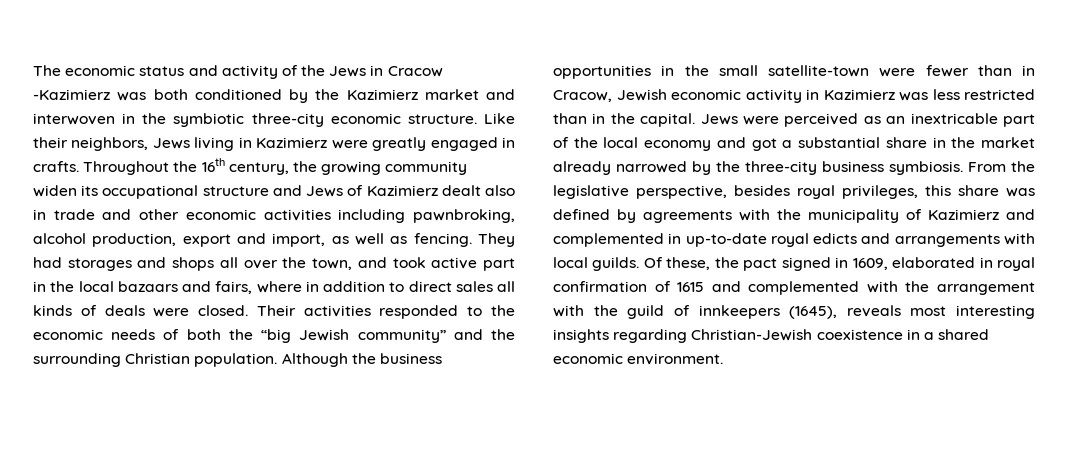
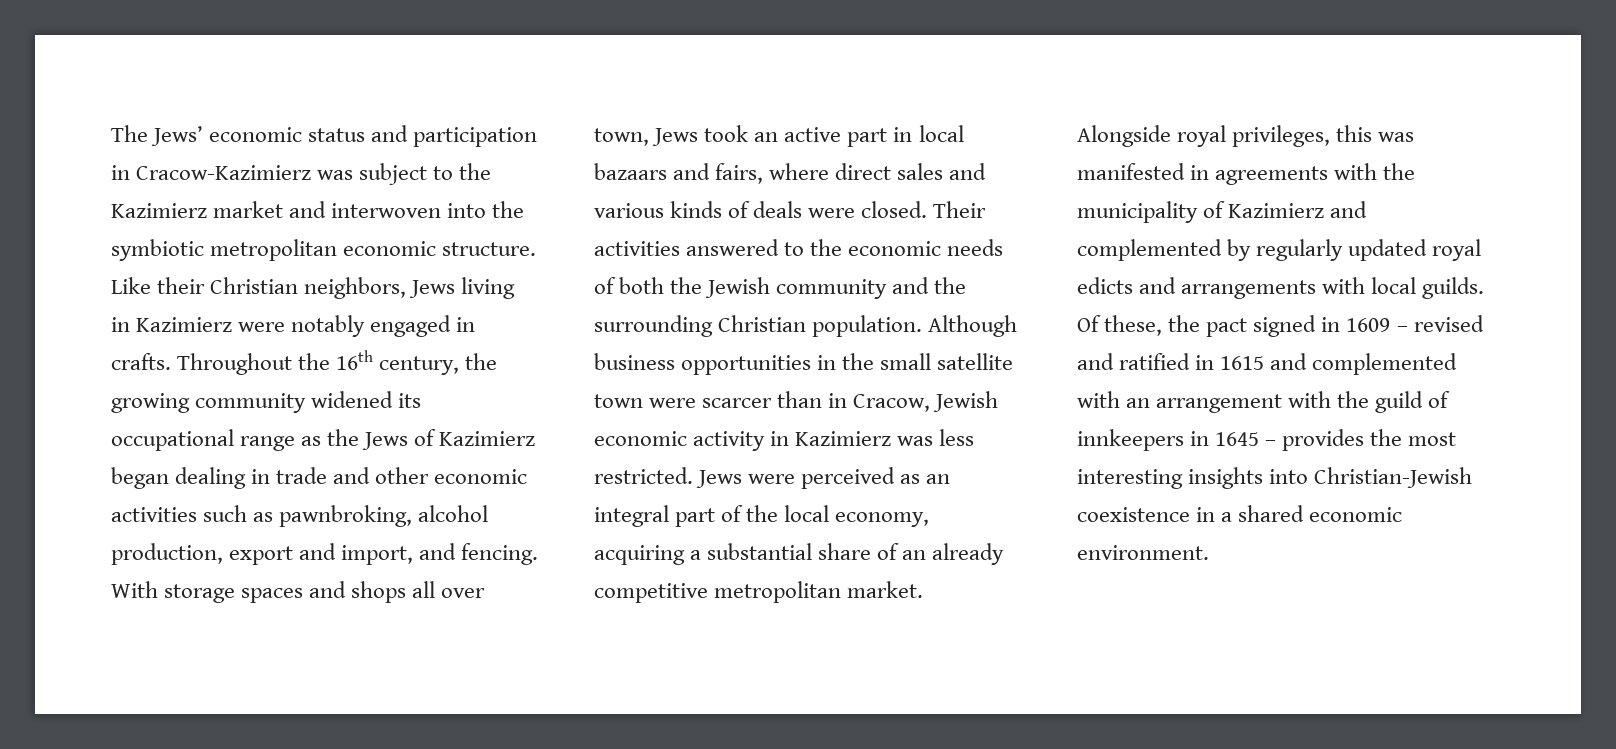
- The economic status and activity of the Jews in Cracow -Kazimierz was both conditioned by the Kazimierz market and interwoven in the symbiotic three-city economic structure.
+ The Jews’ economic status and participation in Cracow-Kazimierz was subject to the Kazimierz market and interwoven into the symbiotic metropolitan economic structure.
- Like their neighbors, Jews living in Kazimierz were greatly engaged in crafts.
+ Like their Christian neighbors, Jews living in Kazimierz were notably engaged in crafts.
- Throughout the 16th century, the growing community widen its occupational structure and Jews of Kazimierz dealt also in trade and other economic activities including pawnbroking, alcohol production, export and import, as well as fencing. They had storages and shops all over the town, and took active part in the local bazaars and fairs, where in addition to direct sales all kinds of deals were closed.
+ Throughout the 16th century, the growing community widened its occupational range as the Jews of Kazimierz began dealing in trade and other economic activities such as pawnbroking, alcohol production, export and import, and fencing. With storage spaces and shops all over town, Jews took an active part in local bazaars and fairs, where direct sales and various kinds of deals were closed.
- Their activities responded to the economic needs of both the “big Jewish community” and the surrounding Christian population.
+ Their activities answered to the economic needs of both the Jewish community and the surrounding Christian population.
- Although the business opportunities in the small satellite-town were fewer than in Cracow, Jewish economic activity in Kazimierz was less restricted than in the capital.
+ Although business opportunities in the small satellite town were scarcer than in Cracow, Jewish economic activity in Kazimierz was less restricted.
- Jews were perceived as an inextricable part of the local economy and got a substantial share in the market already narrowed by the three-city business symbiosis. From the legislative perspective, besides royal privileges, this share was defined by agreements with the municipality of Kazimierz and complemented in up-to-date royal edicts and arrangements with local guilds.
+ Jews were perceived as an integral part of the local economy, acquiring a substantial share of an already competitive metropolitan market. Alongside royal privileges, this was manifested in agreements with the municipality of Kazimierz and complemented by regularly updated royal edicts and arrangements with local guilds.
- Of these, the pact signed in 1609, elaborated in royal confirmation of 1615 and complemented with the arrangement with the guild of innkeepers (1645), reveals most interesting insights regarding Christian-Jewish coexistence in a shared economic environment.
+ Of these, the pact signed in 1609 – revised and ratified in 1615 and complemented with an arrangement with the guild of innkeepers in 1645 – provides the most interesting insights into Christian-Jewish coexistence in a shared economic environment.

